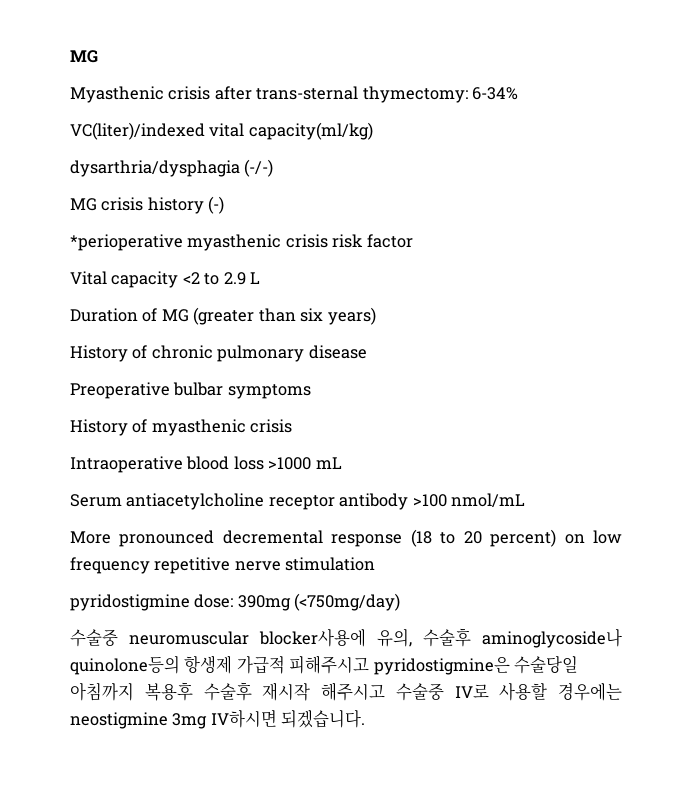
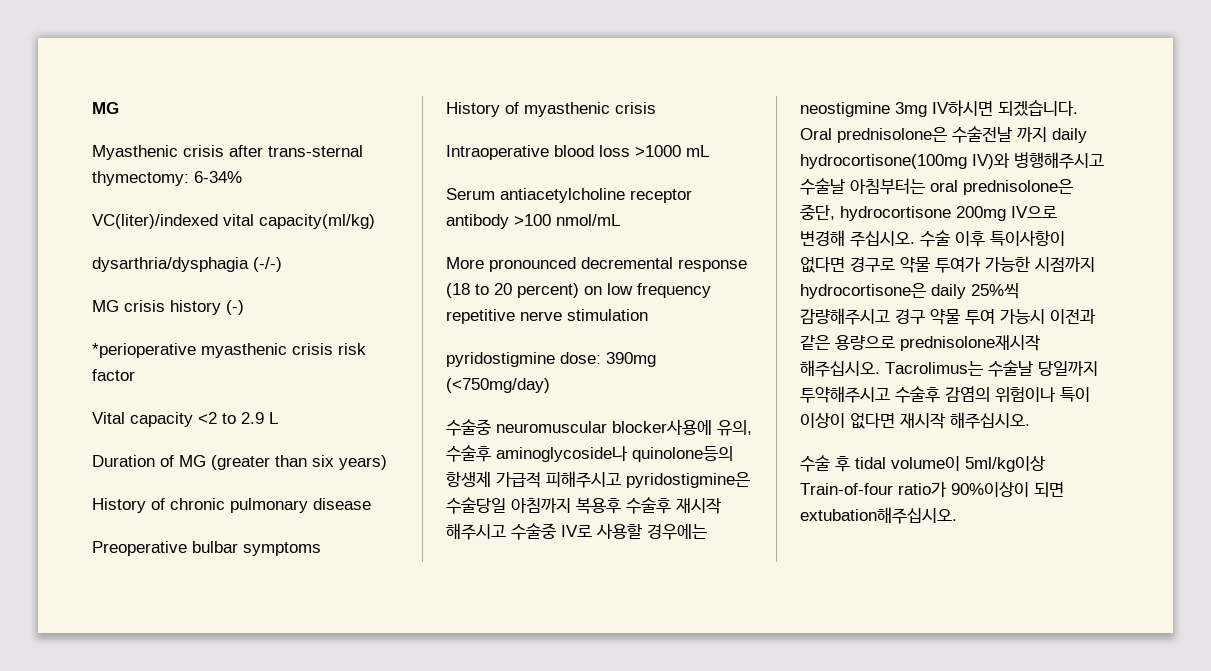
+ Oral prednisolone은 수술전날 까지 daily hydrocortisone(100mg IV)와 병행해주시고 수술날 아침부터는 oral prednisolone은 중단, hydrocortisone 200mg IV으로 변경해 주십시오. 수술 이후 특이사항이 없다면 경구로 약물 투여가 가능한 시점까지 hydrocortisone은 daily 25%씩 감량해주시고 경구 약물 투여 가능시 이전과 같은 용량으로 prednisolone재시작 해주십시오. Tacrolimus는 수술날 당일까지 투약해주시고 수술후 감염의 위험이나 특이 이상이 없다면 재시작 해주십시오.
+ 수술 후 tidal volume이 5ml/kg이상 Train-of-four ratio가 90%이상이 되면 extubation해주십시오.

